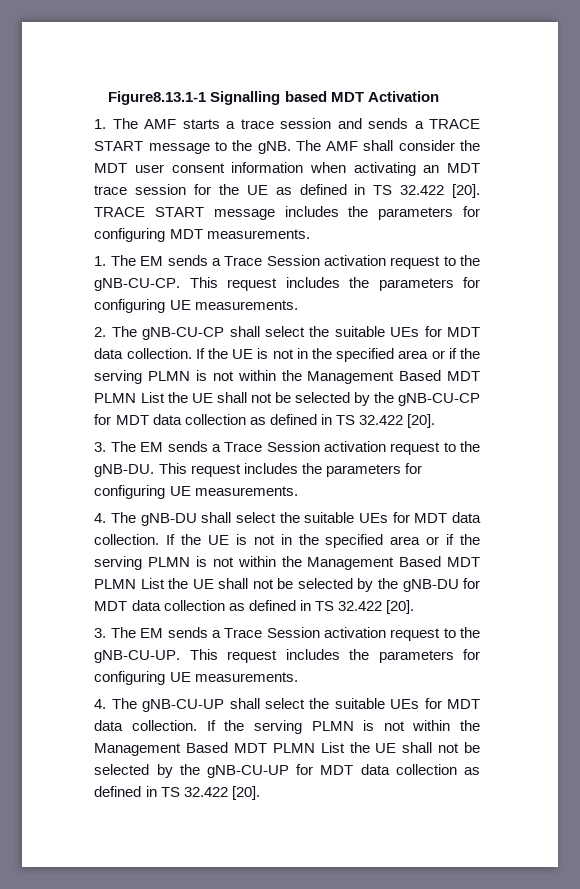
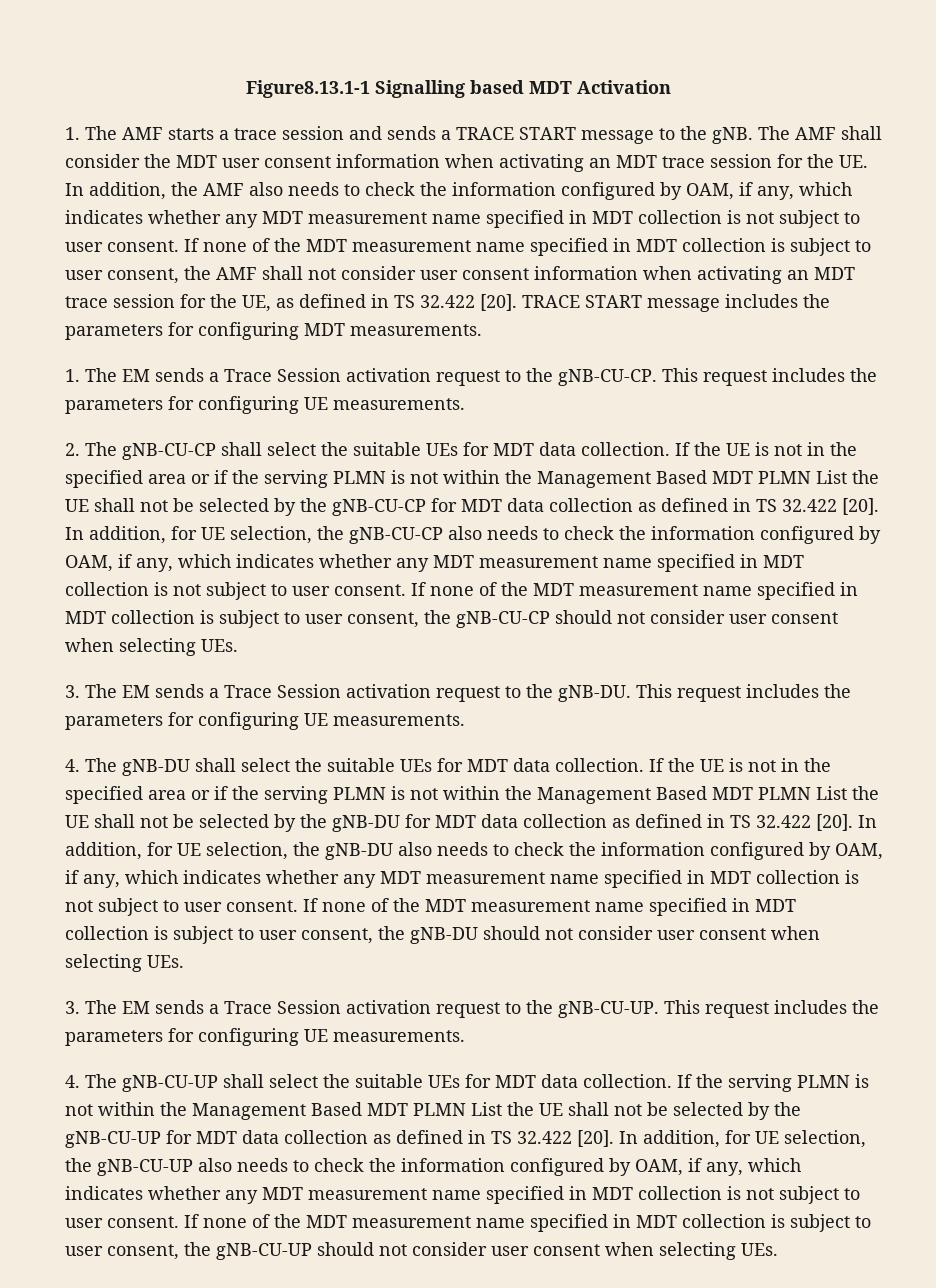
- The AMF shall consider the MDT user consent information when activating an MDT trace session for the UE as defined in TS 32.422 [20].
+ The AMF shall consider the MDT user consent information when activating an MDT trace session for the UE. In addition, the AMF also needs to check the information configured by OAM, if any, which indicates whether any MDT measurement name specified in MDT collection is not subject to user consent. If none of the MDT measurement name specified in MDT collection is subject to user consent, the AMF shall not consider user consent information when activating an MDT trace session for the UE, as defined in TS 32.422 [20].
+ In addition, for UE selection, the gNB-CU-CP also needs to check the information configured by OAM, if any, which indicates whether any MDT measurement name specified in MDT collection is not subject to user consent. If none of the MDT measurement name specified in MDT collection is subject to user consent, the gNB-CU-CP should not consider user consent when selecting UEs.
+ In addition, for UE selection, the gNB-DU also needs to check the information configured by OAM, if any, which indicates whether any MDT measurement name specified in MDT collection is not subject to user consent. If none of the MDT measurement name specified in MDT collection is subject to user consent, the gNB-DU should not consider user consent when selecting UEs.
+ In addition, for UE selection, the gNB-CU-UP also needs to check the information configured by OAM, if any, which indicates whether any MDT measurement name specified in MDT collection is not subject to user consent. If none of the MDT measurement name specified in MDT collection is subject to user consent, the gNB-CU-UP should not consider user consent when selecting UEs.

